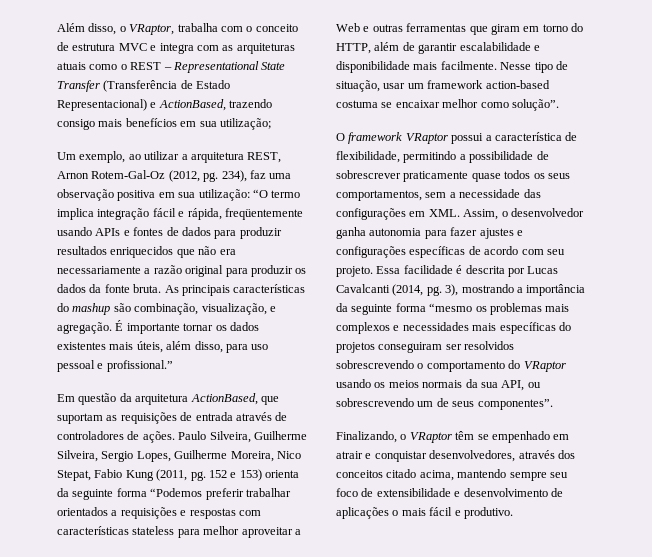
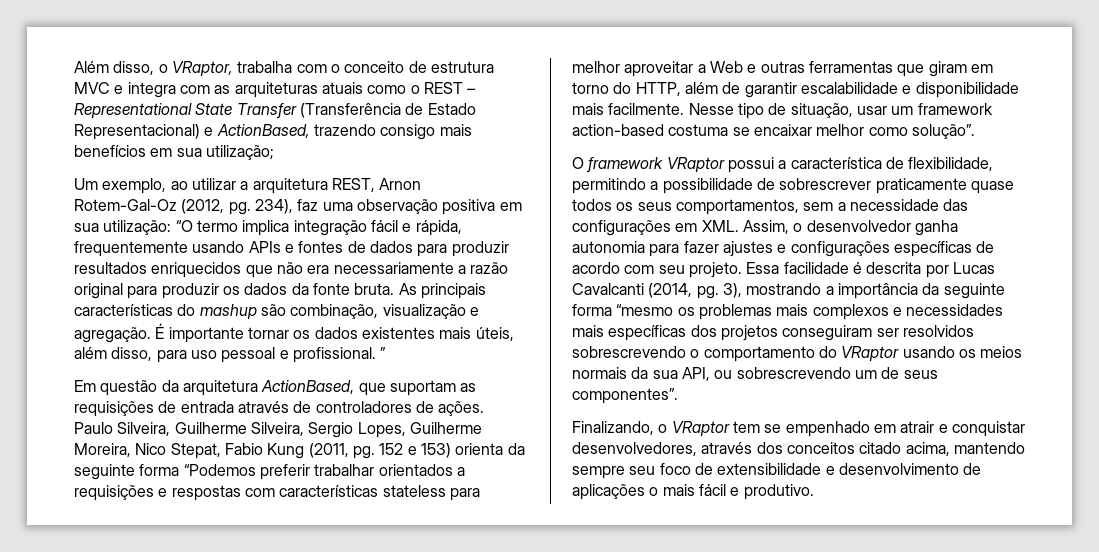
- 234), faz uma observação positiva em sua utilização: “O termo implica integração fácil e rápida, freqüentemente usando APIs e fontes de dados para produzir resultados enriquecidos que não era necessariamente a razão original para produzir os dados da fonte bruta.
+ 234), faz uma observação positiva em sua utilização: “O termo implica integração fácil e rápida, frequentemente usando APIs e fontes de dados para produzir resultados enriquecidos que não era necessariamente a razão original para produzir os dados da fonte bruta.
- As principais características do mashup são combinação, visualização, e agregação.
+ As principais características do mashup são combinação, visualização e agregação.
- É importante tornar os dados existentes mais úteis, além disso, para uso pessoal e profissional.”
+ É importante tornar os dados existentes mais úteis, além disso, para uso pessoal e profissional. ”
- 3), mostrando a importância da seguinte forma “mesmo os problemas mais complexos e necessidades mais específicas do projetos conseguiram ser resolvidos sobrescrevendo o comportamento do VRaptor usando os meios normais da sua API, ou sobrescrevendo um de seus componentes”.
+ 3), mostrando a importância da seguinte forma “mesmo os problemas mais complexos e necessidades mais específicas dos projetos conseguiram ser resolvidos sobrescrevendo o comportamento do VRaptor usando os meios normais da sua API, ou sobrescrevendo um de seus componentes”.
- Finalizando, o VRaptor têm se empenhado em atrair e conquistar desenvolvedores, através dos conceitos citado acima, mantendo sempre seu foco de extensibilidade e desenvolvimento de aplicações o mais fácil e produtivo.
+ Finalizando, o VRaptor tem se empenhado em atrair e conquistar desenvolvedores, através dos conceitos citado acima, mantendo sempre seu foco de extensibilidade e desenvolvimento de aplicações o mais fácil e produtivo.

